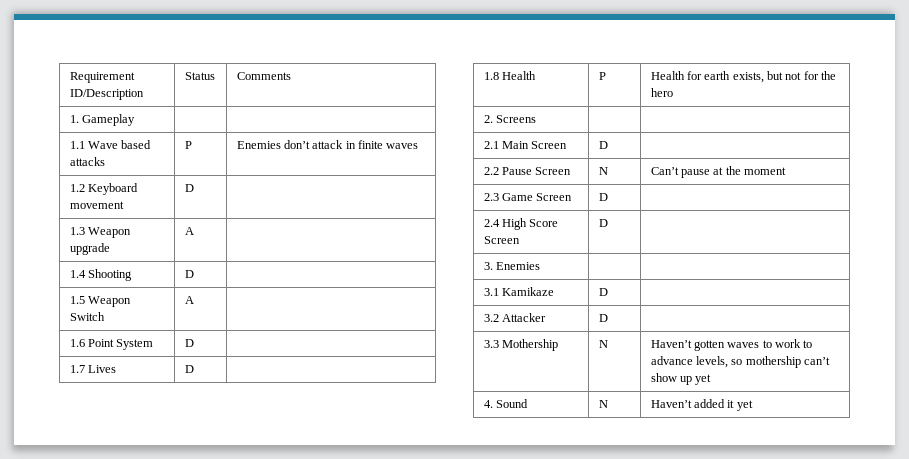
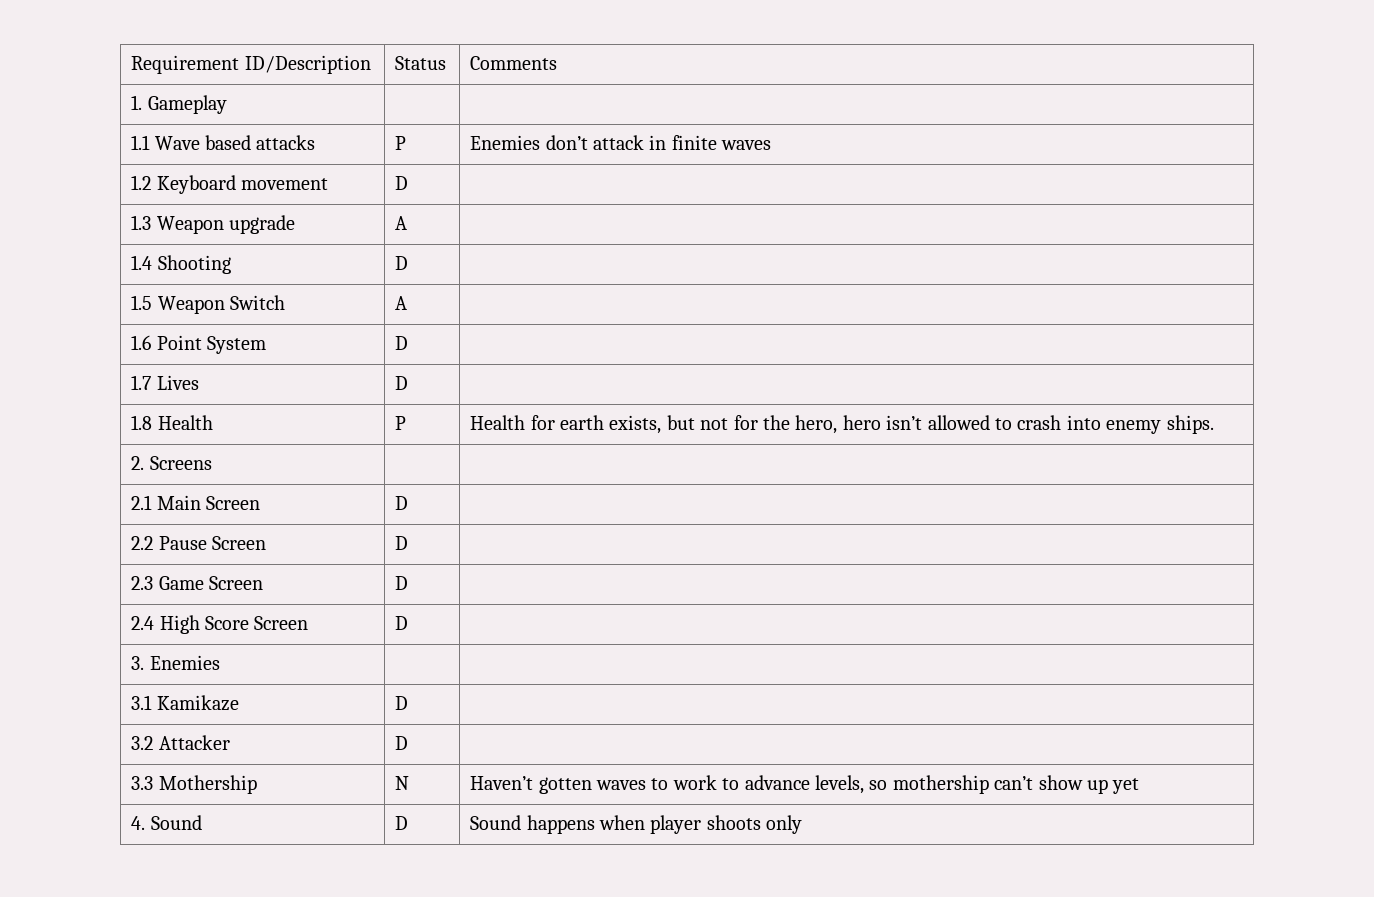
- 1.8 Health | P | Health for earth exists, but not for the hero
+ 1.8 Health | P | Health for earth exists, but not for the hero, hero isn’t allowed to crash into enemy ships.
- 2.2 Pause Screen | N | Can’t pause at the moment
+ 2.2 Pause Screen | D |
- 4. Sound | N | Haven’t added it yet
+ 4. Sound | D | Sound happens when player shoots only

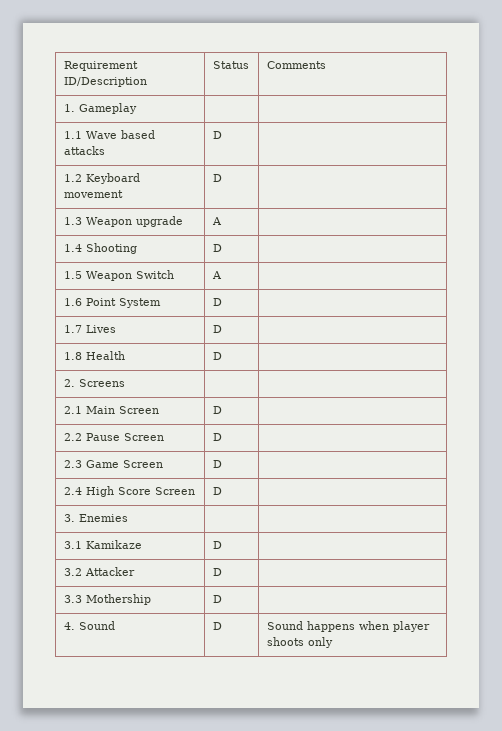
- 1.1 Wave based attacks | P | Enemies don’t attack in finite waves
+ 1.1 Wave based attacks | D |
- 1.8 Health | P | Health for earth exists, but not for the hero, hero isn’t allowed to crash into enemy ships.
+ 1.8 Health | D |
- 3.3 Mothership | N | Haven’t gotten waves to work to advance levels, so mothership can’t show up yet
+ 3.3 Mothership | D |

